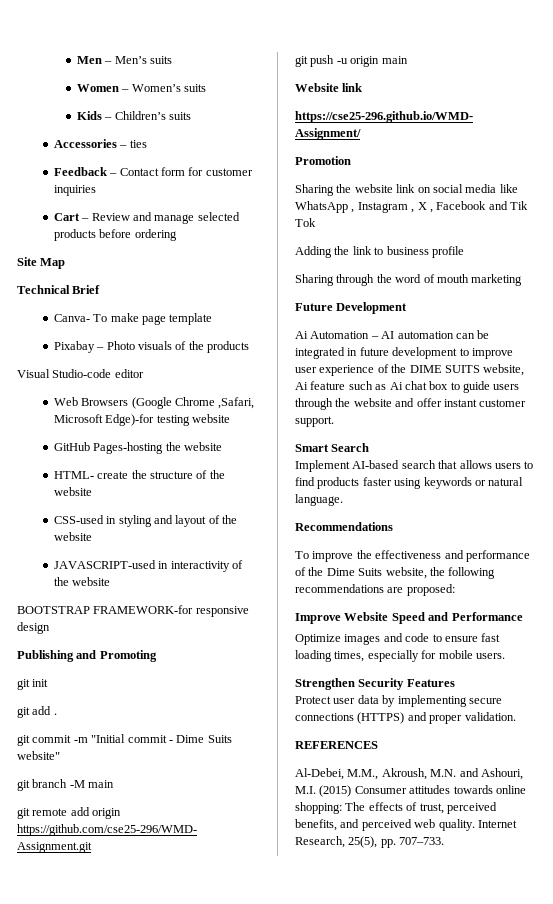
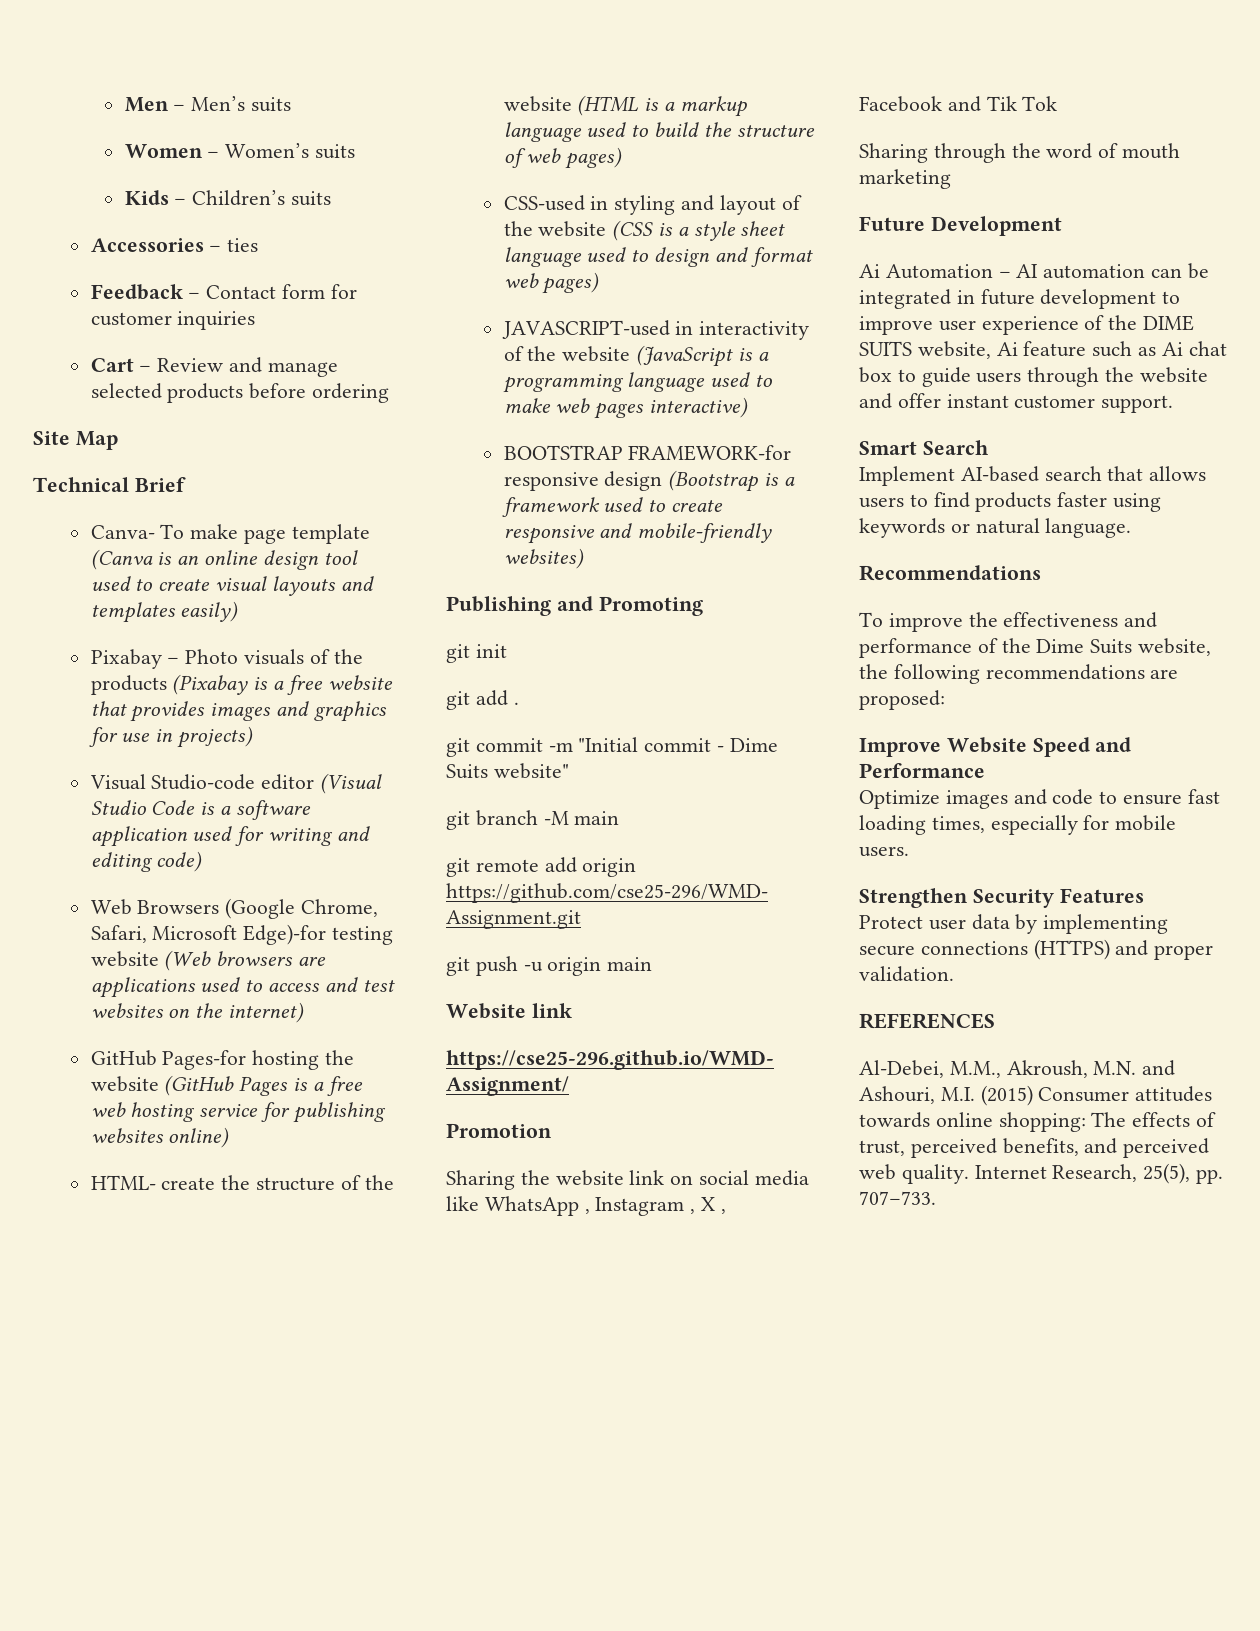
- Canva- To make page template
+ Canva- To make page template (Canva is an online design tool used to create visual layouts and templates easily)
- Pixabay – Photo visuals of the products
- Visual Studio-code editor
+ Pixabay – Photo visuals of the products (Pixabay is a free website that provides images and graphics for use in projects)
+ Visual Studio-code editor (Visual Studio Code is a software application used for writing and editing code)
- Web Browsers (Google Chrome ,Safari, Microsoft Edge)-for testing website
+ Web Browsers (Google Chrome, Safari, Microsoft Edge)-for testing website (Web browsers are applications used to access and test websites on the internet)
- GitHub Pages-hosting the website
+ GitHub Pages-for hosting the website (GitHub Pages is a free web hosting service for publishing websites online)
- HTML- create the structure of the website
+ HTML- create the structure of the website (HTML is a markup language used to build the structure of web pages)
- CSS-used in styling and layout of the website
+ CSS-used in styling and layout of the website (CSS is a style sheet language used to design and format web pages)
- JAVASCRIPT-used in interactivity of the website
- BOOTSTRAP FRAMEWORK-for responsive design
+ JAVASCRIPT-used in interactivity of the website (JavaScript is a programming language used to make web pages interactive)
+ BOOTSTRAP FRAMEWORK-for responsive design (Bootstrap is a framework used to create responsive and mobile-friendly websites)
- Adding the link to business profile

